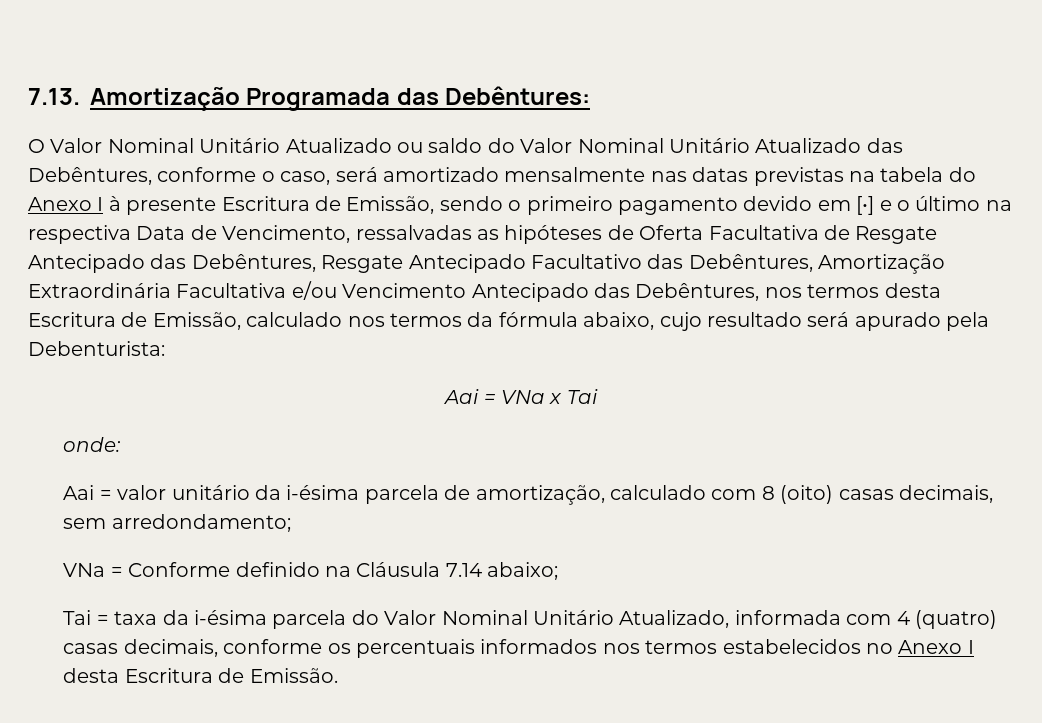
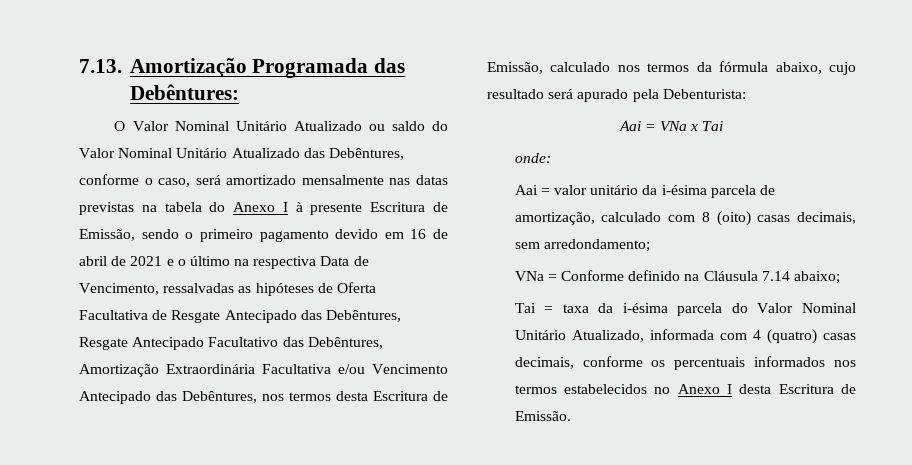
- O Valor Nominal Unitário Atualizado ou saldo do Valor Nominal Unitário Atualizado das Debêntures, conforme o caso, será amortizado mensalmente nas datas previstas na tabela do Anexo I à presente Escritura de Emissão, sendo o primeiro pagamento devido em [•] e o último na respectiva Data de Vencimento, ressalvadas as hipóteses de Oferta Facultativa de Resgate Antecipado das Debêntures, Resgate Antecipado Facultativo das Debêntures, Amortização Extraordinária Facultativa e/ou Vencimento Antecipado das Debêntures, nos termos desta Escritura de Emissão, calculado nos termos da fórmula abaixo, cujo resultado será apurado pela Debenturista:
+ O Valor Nominal Unitário Atualizado ou saldo do Valor Nominal Unitário Atualizado das Debêntures, conforme o caso, será amortizado mensalmente nas datas previstas na tabela do Anexo I à presente Escritura de Emissão, sendo o primeiro pagamento devido em 16 de abril de 2021 e o último na respectiva Data de Vencimento, ressalvadas as hipóteses de Oferta Facultativa de Resgate Antecipado das Debêntures, Resgate Antecipado Facultativo das Debêntures, Amortização Extraordinária Facultativa e/ou Vencimento Antecipado das Debêntures, nos termos desta Escritura de Emissão, calculado nos termos da fórmula abaixo, cujo resultado será apurado pela Debenturista:

